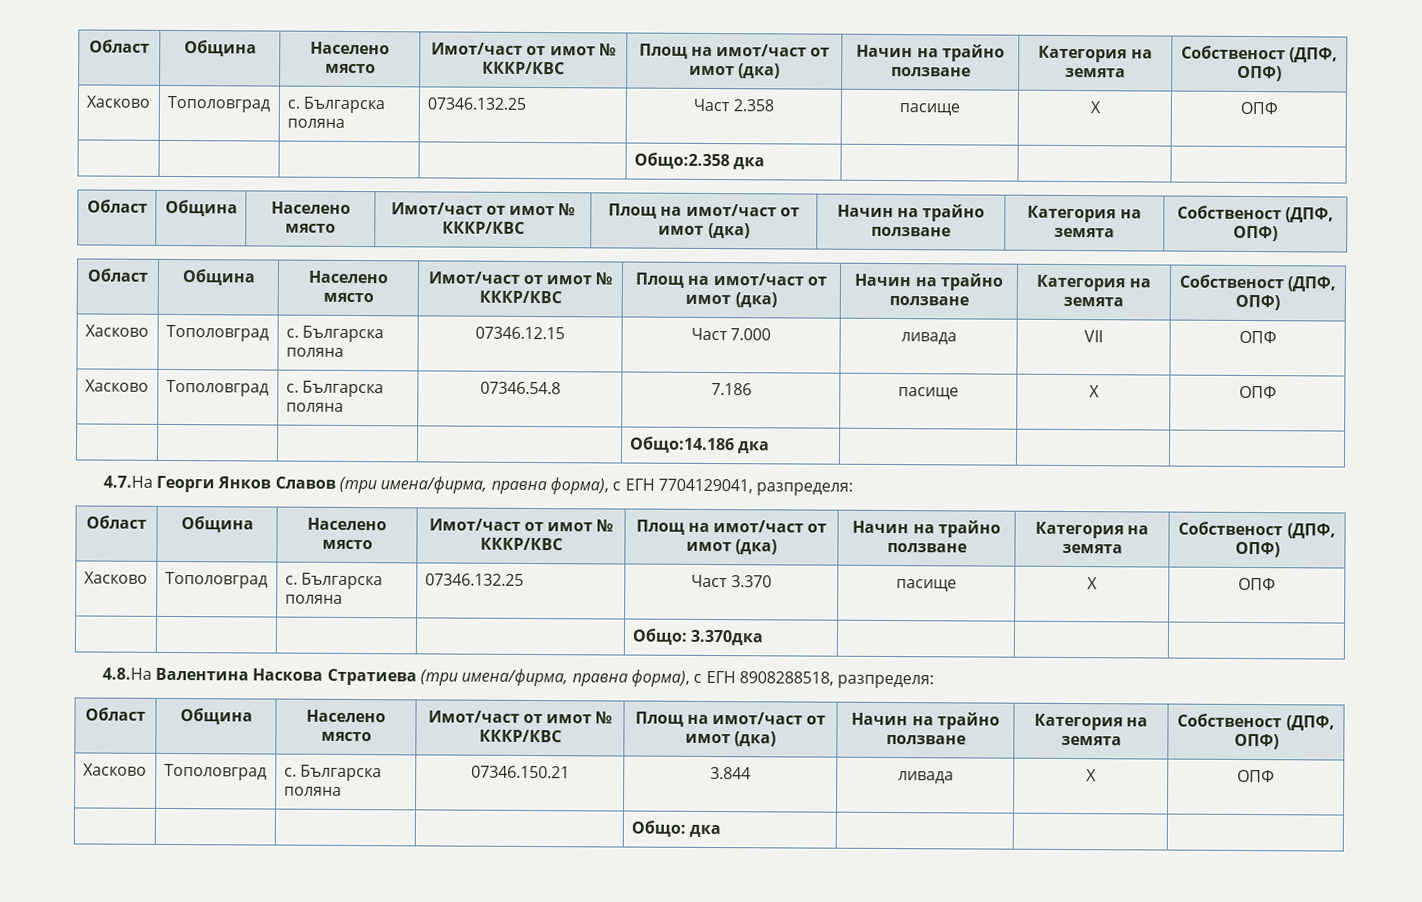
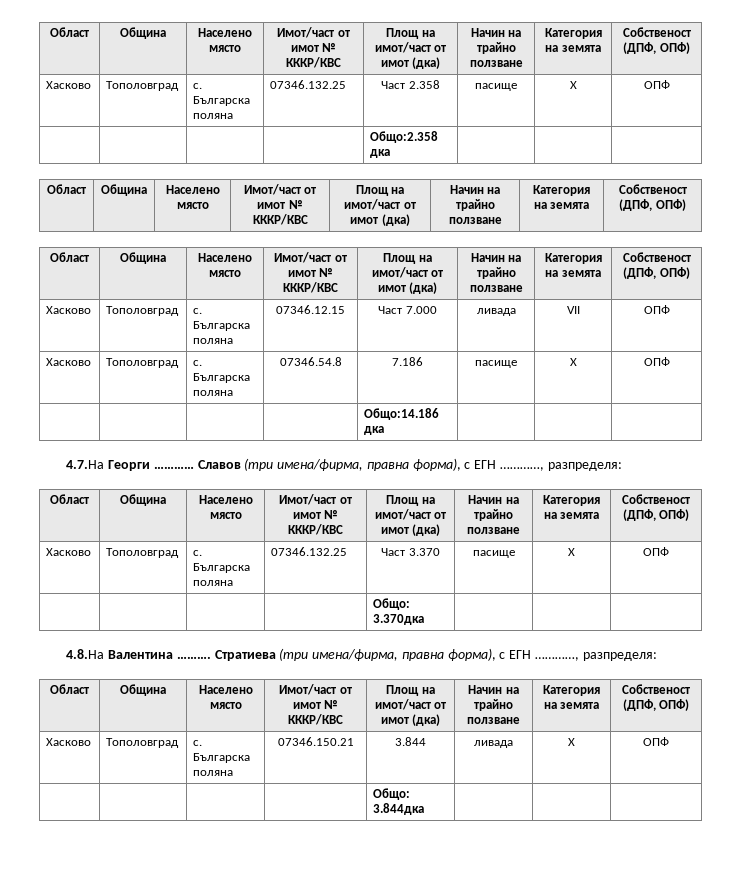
- 4.7.На Георги Янков Славов (три имена/фирма, правна форма), с ЕГН 7704129041, разпределя:
+ 4.7.На Георги ………… Славов (три имена/фирма, правна форма), с ЕГН …………, разпределя:
- 4.8.На Валентина Наскова Стратиева (три имена/фирма, правна форма), с ЕГН 8908288518, разпределя:
+ 4.8.На Валентина ………. Стратиева (три имена/фирма, правна форма), с ЕГН …………, разпределя:
- | | | | Общо: дка | | |
+ | | | | Общо: 3.844дка | | |

